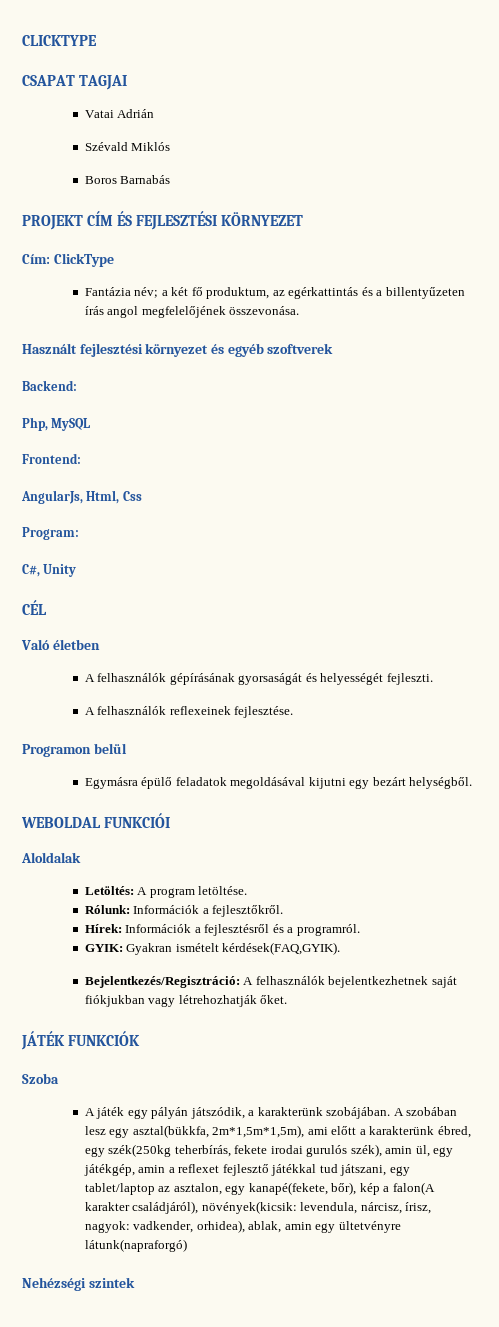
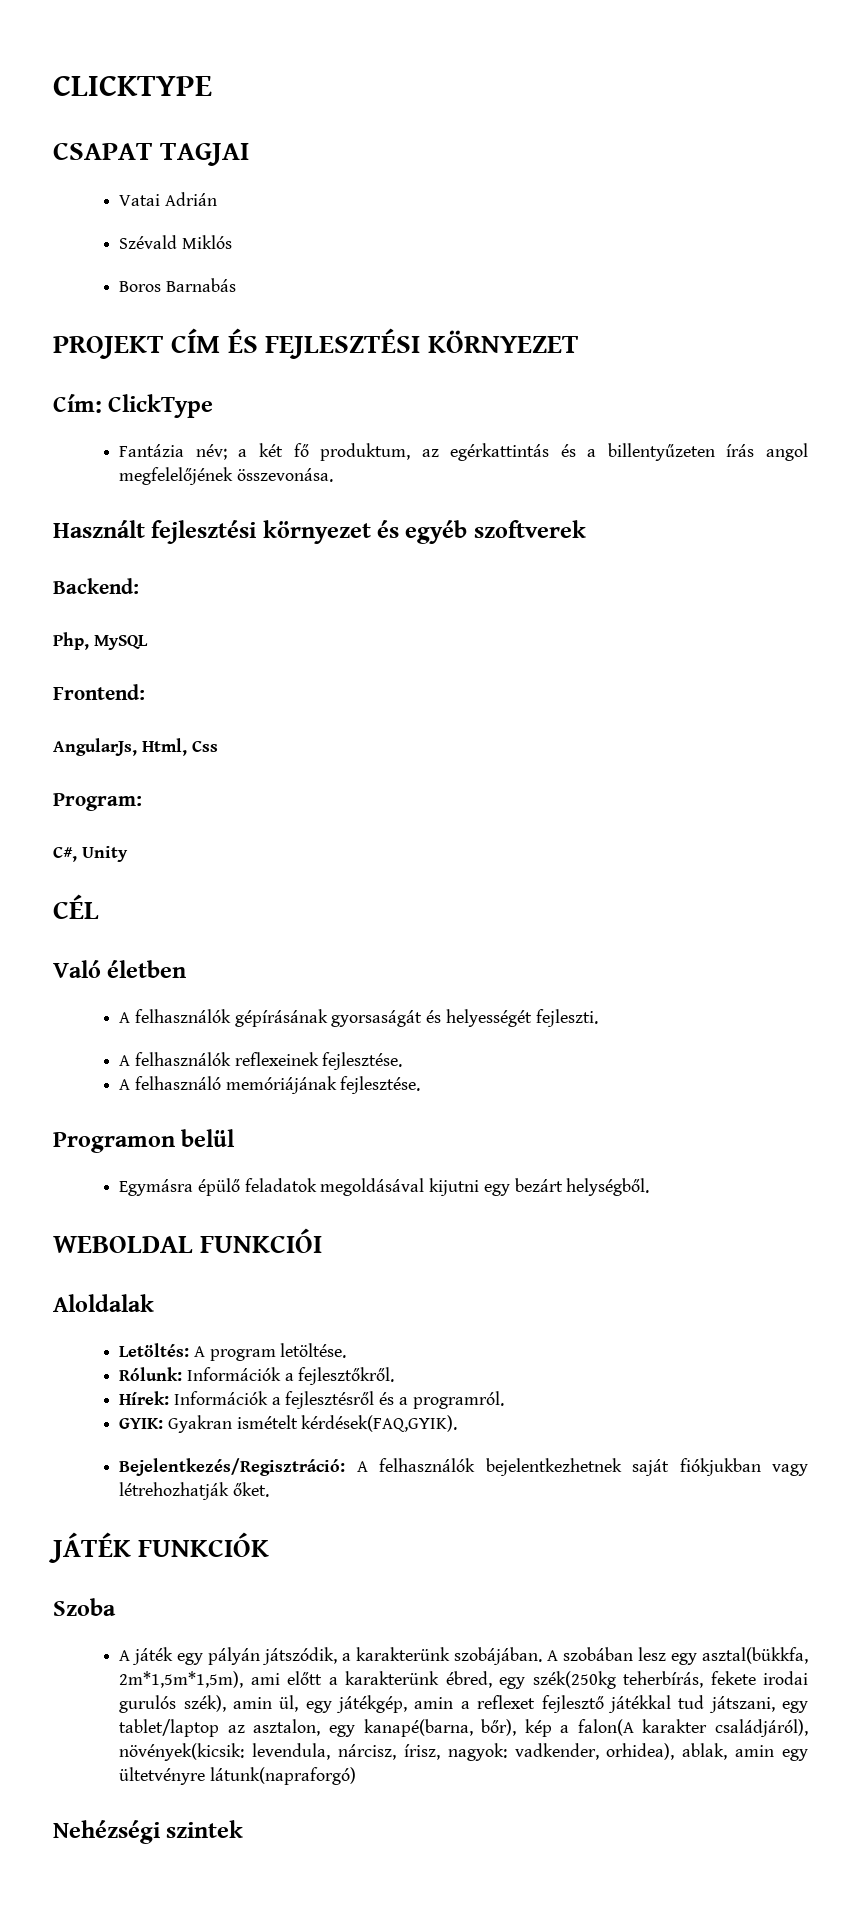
+ A felhasználó memóriájának fejlesztése.
- A szobában lesz egy asztal(bükkfa, 2m*1,5m*1,5m), ami előtt a karakterünk ébred, egy szék(250kg teherbírás, fekete irodai gurulós szék), amin ül, egy játékgép, amin a reflexet fejlesztő játékkal tud játszani, egy tablet/laptop az asztalon, egy kanapé(fekete, bőr), kép a falon(A karakter családjáról), növények(kicsik: levendula, nárcisz, írisz, nagyok: vadkender, orhidea), ablak, amin egy ültetvényre látunk(napraforgó)
+ A szobában lesz egy asztal(bükkfa, 2m*1,5m*1,5m), ami előtt a karakterünk ébred, egy szék(250kg teherbírás, fekete irodai gurulós szék), amin ül, egy játékgép, amin a reflexet fejlesztő játékkal tud játszani, egy tablet/laptop az asztalon, egy kanapé(barna, bőr), kép a falon(A karakter családjáról), növények(kicsik: levendula, nárcisz, írisz, nagyok: vadkender, orhidea), ablak, amin egy ültetvényre látunk(napraforgó)

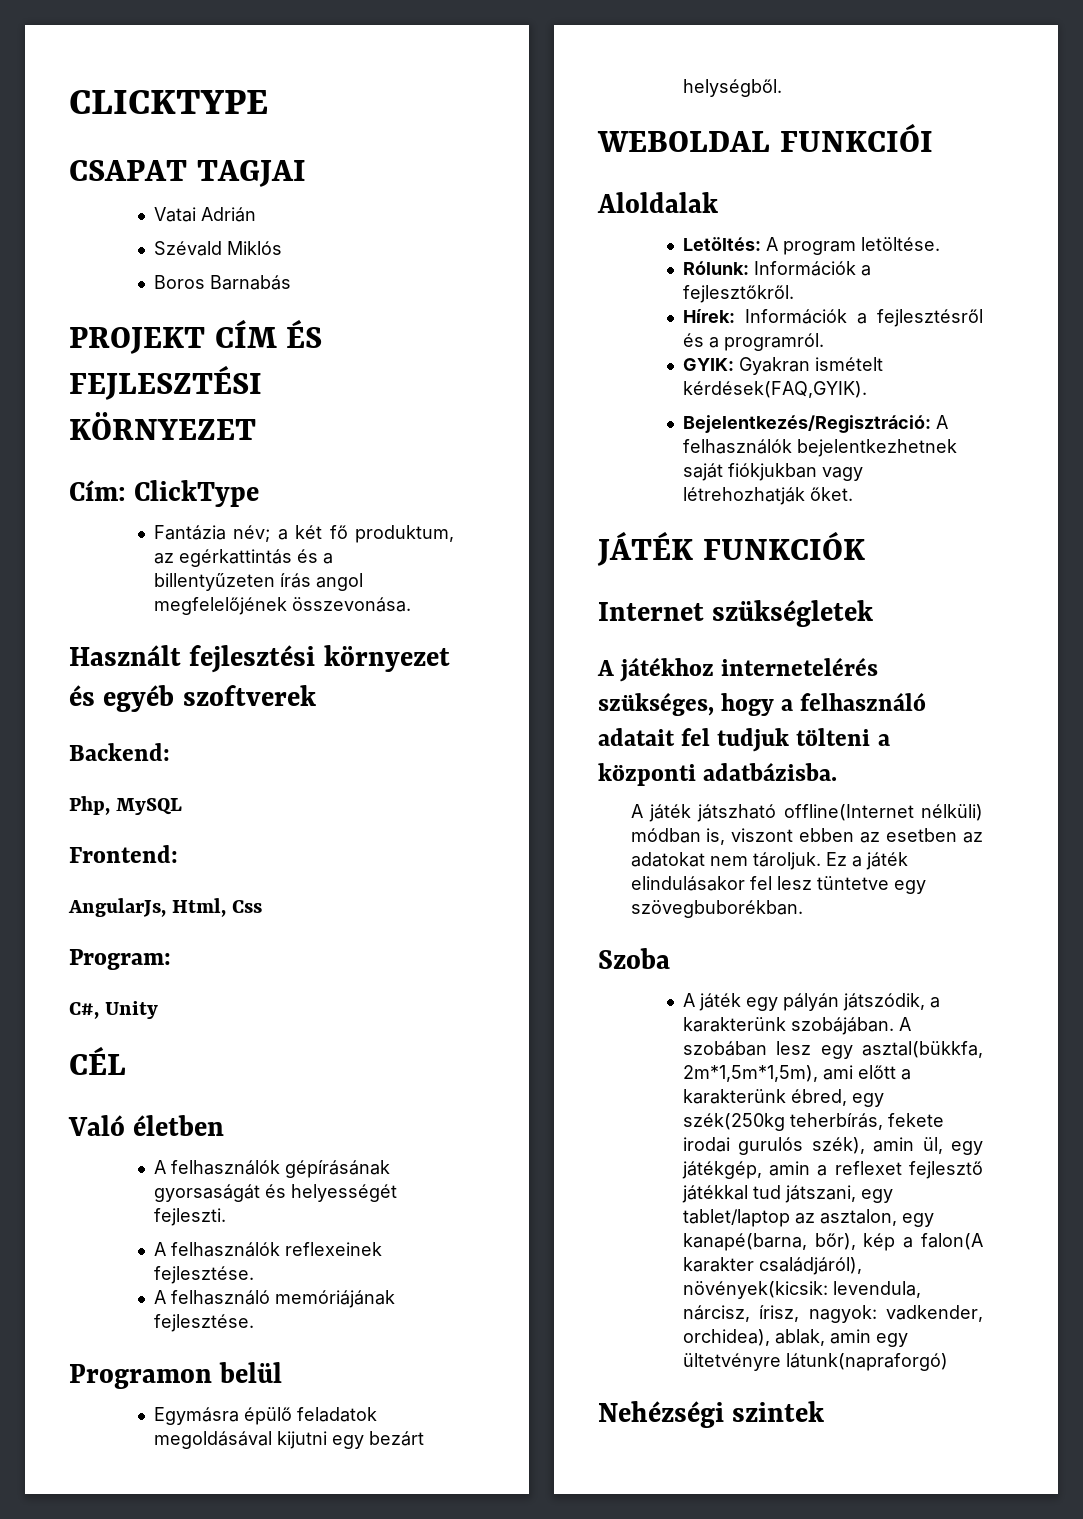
+ Internet szükségletek
+ A játékhoz internetelérés szükséges, hogy a felhasználó adatait fel tudjuk tölteni a központi adatbázisba.
+ A játék játszható offline(Internet nélküli) módban is, viszont ebben az esetben az adatokat nem tároljuk. Ez a játék elindulásakor fel lesz tüntetve egy szövegbuborékban.
- A szobában lesz egy asztal(bükkfa, 2m*1,5m*1,5m), ami előtt a karakterünk ébred, egy szék(250kg teherbírás, fekete irodai gurulós szék), amin ül, egy játékgép, amin a reflexet fejlesztő játékkal tud játszani, egy tablet/laptop az asztalon, egy kanapé(barna, bőr), kép a falon(A karakter családjáról), növények(kicsik: levendula, nárcisz, írisz, nagyok: vadkender, orhidea), ablak, amin egy ültetvényre látunk(napraforgó)
+ A szobában lesz egy asztal(bükkfa, 2m*1,5m*1,5m), ami előtt a karakterünk ébred, egy szék(250kg teherbírás, fekete irodai gurulós szék), amin ül, egy játékgép, amin a reflexet fejlesztő játékkal tud játszani, egy tablet/laptop az asztalon, egy kanapé(barna, bőr), kép a falon(A karakter családjáról), növények(kicsik: levendula, nárcisz, írisz, nagyok: vadkender, orchidea), ablak, amin egy ültetvényre látunk(napraforgó)

